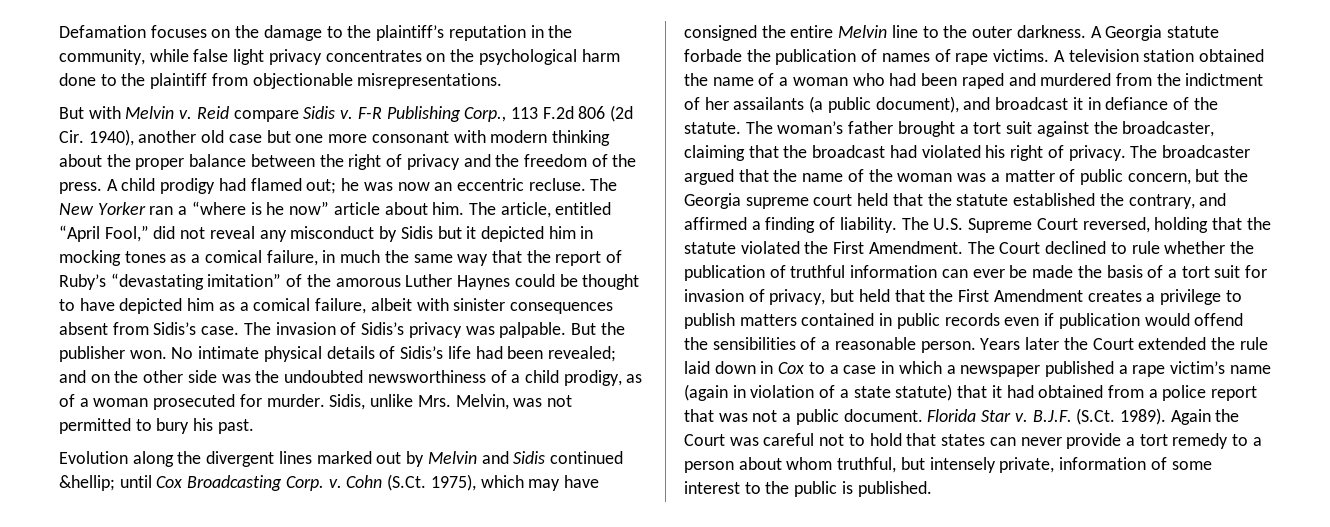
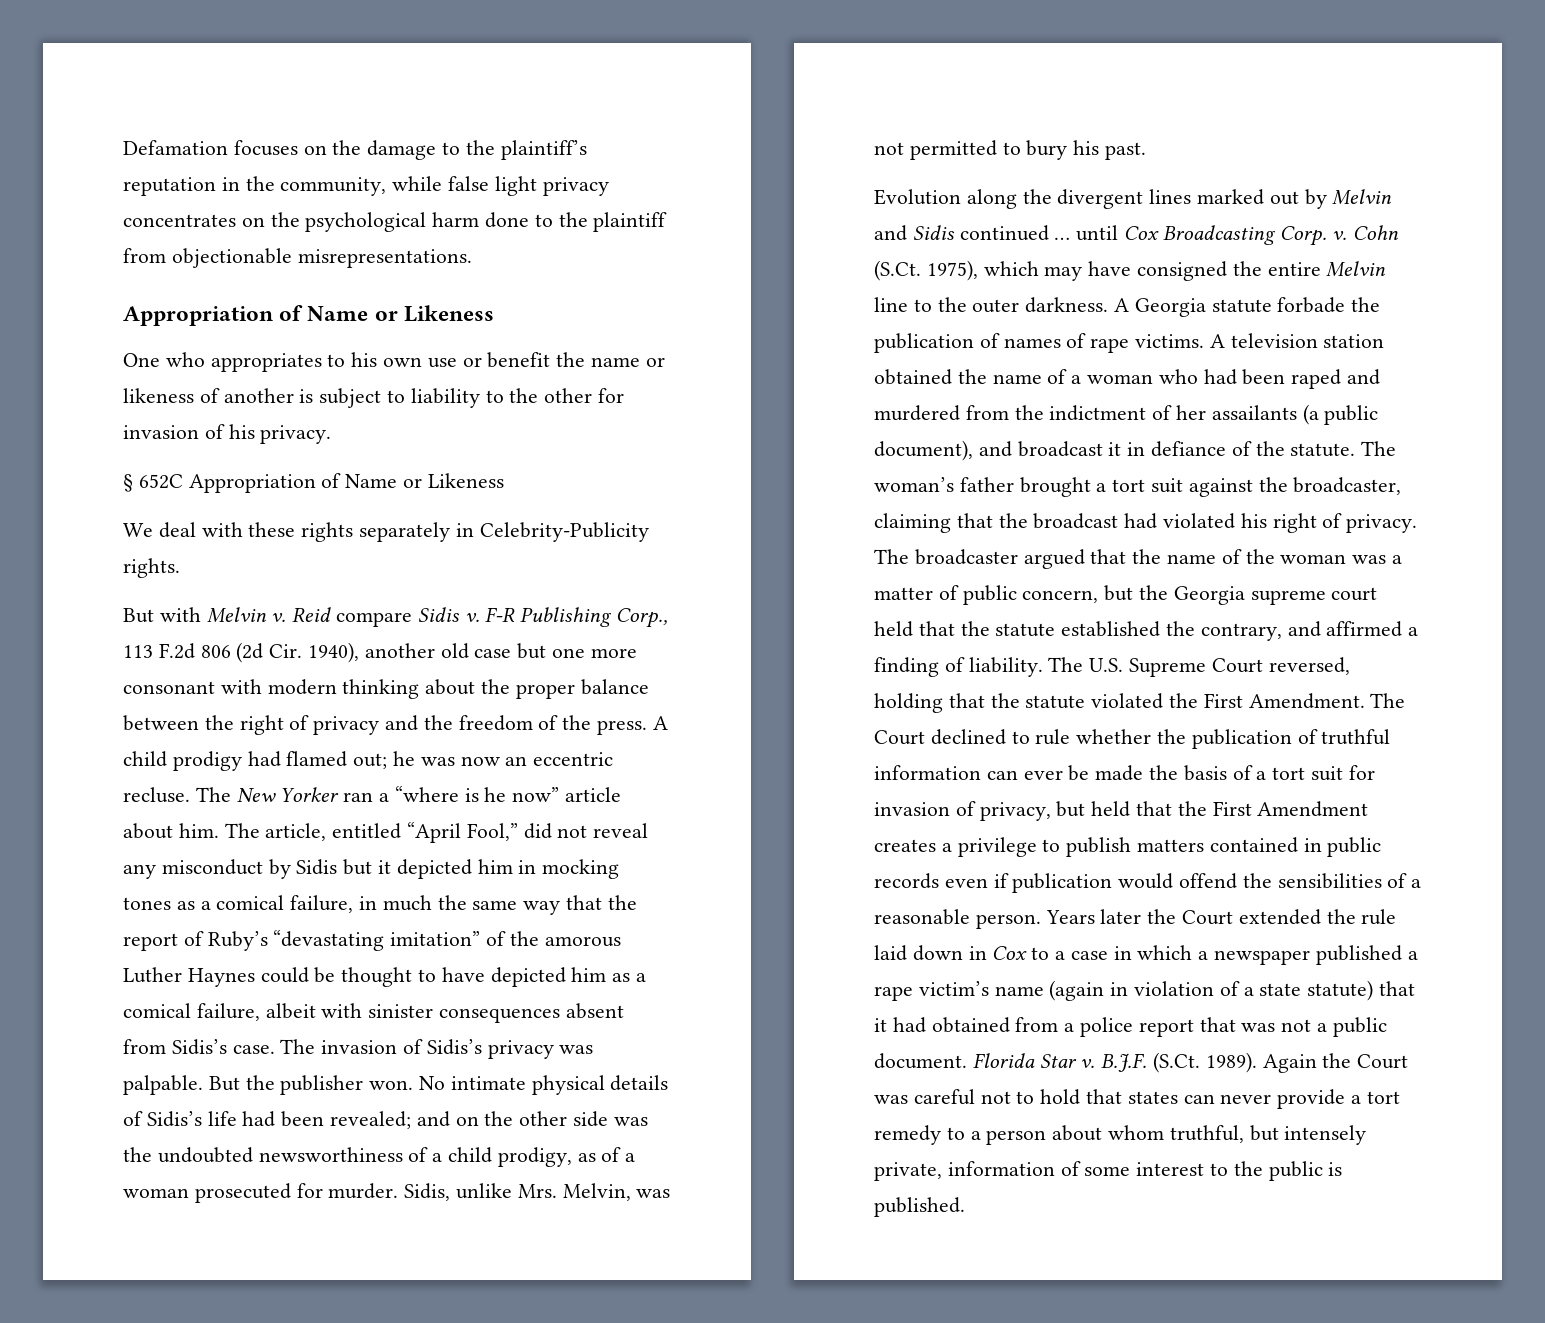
  Defamation focuses on the damage to the plaintiff’s reputation in the community, while false light privacy concentrates on the psychological harm done to the plaintiff from objectionable misrepresentations.
+ Appropriation of Name or Likeness
+ One who appropriates to his own use or benefit the name or likeness of another is subject to liability to the other for invasion of his privacy.
+ § 652C Appropriation of Name or Likeness
+ We deal with these rights separately in Celebrity-Publicity rights.
- Evolution along the divergent lines marked out by Melvin and Sidis continued &hellip; until Cox Broadcasting Corp. v.
+ Evolution along the divergent lines marked out by Melvin and Sidis continued … until Cox Broadcasting Corp. v.

